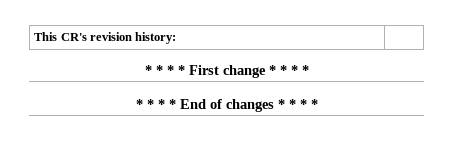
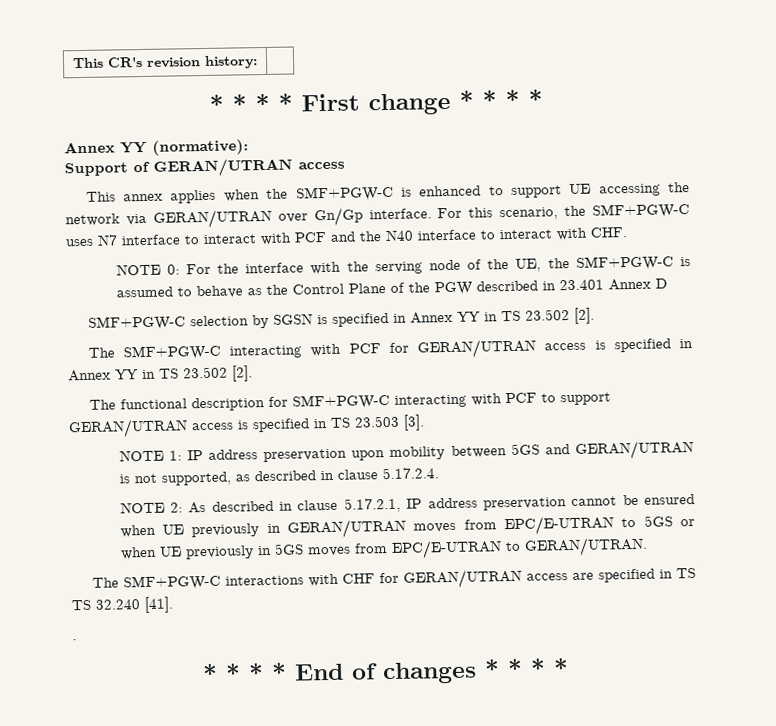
+ Annex YY (normative):
+ Support of GERAN/UTRAN access
+ This annex applies when the SMF+PGW-C is enhanced to support UE accessing the network via GERAN/UTRAN over Gn/Gp interface. For this scenario, the SMF+PGW-C uses N7 interface to interact with PCF and the N40 interface to interact with CHF.
+ NOTE 0: For the interface with the serving node of the UE, the SMF+PGW-C is assumed to behave as the Control Plane of the PGW described in 23.401 Annex D
+ SMF+PGW-C selection by SGSN is specified in Annex YY in TS 23.502 [2].
+ The SMF+PGW-C interacting with PCF for GERAN/UTRAN access is specified in Annex YY in TS 23.502 [2].
+ The functional description for SMF+PGW-C interacting with PCF to support GERAN/UTRAN access is specified in TS 23.503 [3].
+ NOTE 1: IP address preservation upon mobility between 5GS and GERAN/UTRAN is not supported, as described in clause 5.17.2.4.
+ NOTE 2: As described in clause 5.17.2.1, IP address preservation cannot be ensured when UE previously in GERAN/UTRAN moves from EPC/E-UTRAN to 5GS or when UE previously in 5GS moves from EPC/E-UTRAN to GERAN/UTRAN.
+ The SMF+PGW-C interactions with CHF for GERAN/UTRAN access are specified in TS TS 32.240 [41].
+ .

